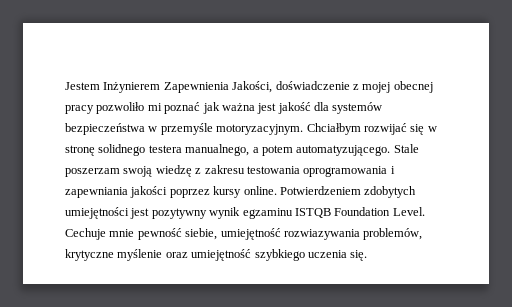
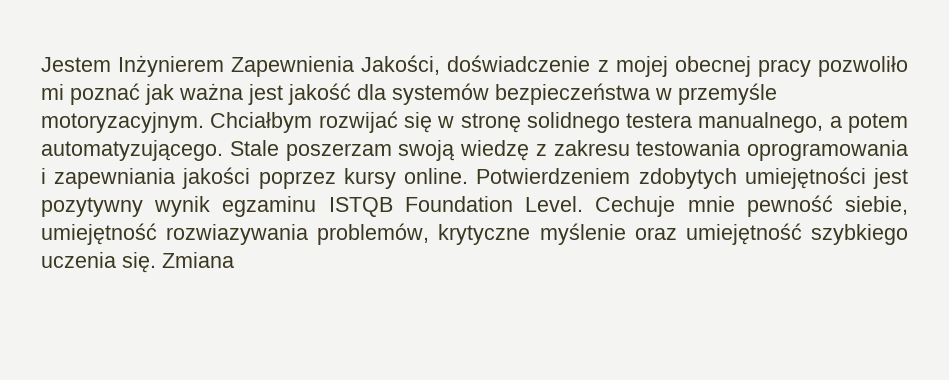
+ Zmiana

